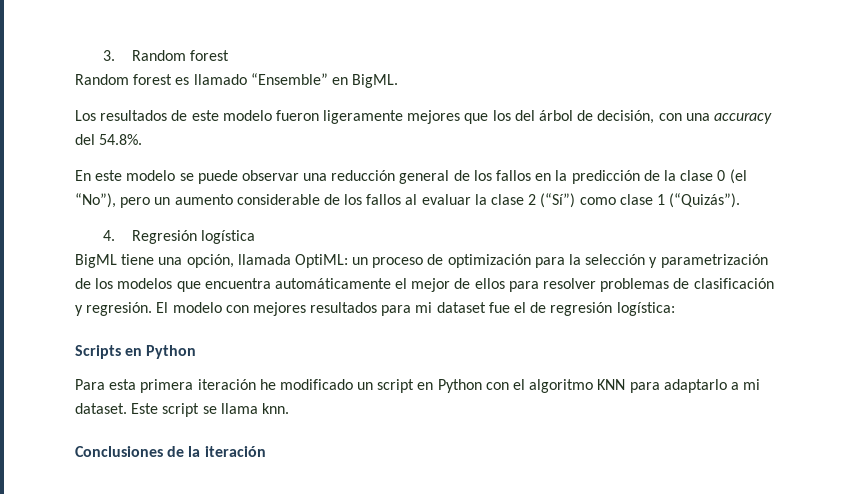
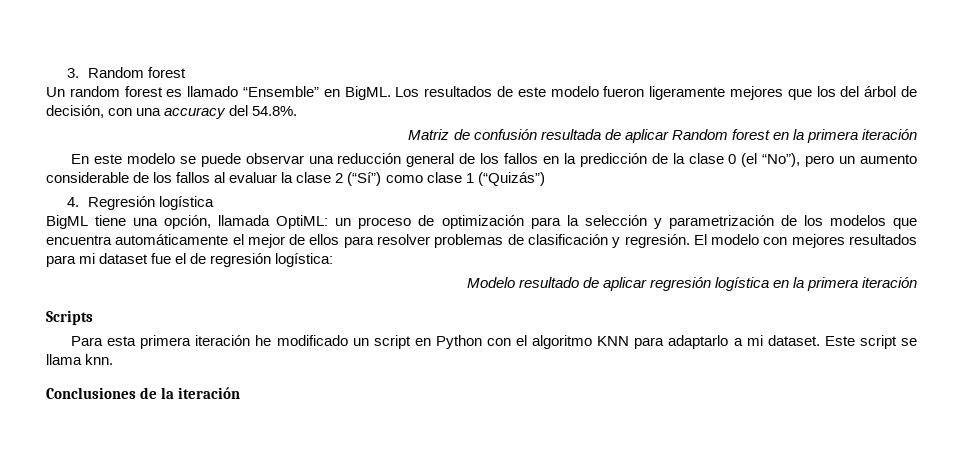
- Random forest es llamado “Ensemble” en BigML.
- Los resultados de este modelo fueron ligeramente mejores que los del árbol de decisión, con una accuracy del 54.8%.
+ Un random forest es llamado “Ensemble” en BigML. Los resultados de este modelo fueron ligeramente mejores que los del árbol de decisión, con una accuracy del 54.8%.
+ Matriz de confusión resultada de aplicar Random forest en la primera iteración
- En este modelo se puede observar una reducción general de los fallos en la predicción de la clase 0 (el “No”), pero un aumento considerable de los fallos al evaluar la clase 2 (“Sí”) como clase 1 (“Quizás”).
+ En este modelo se puede observar una reducción general de los fallos en la predicción de la clase 0 (el “No”), pero un aumento considerable de los fallos al evaluar la clase 2 (“Sí”) como clase 1 (“Quizás”)
+ Modelo resultado de aplicar regresión logística en la primera iteración
- Scripts en Python
+ Scripts

